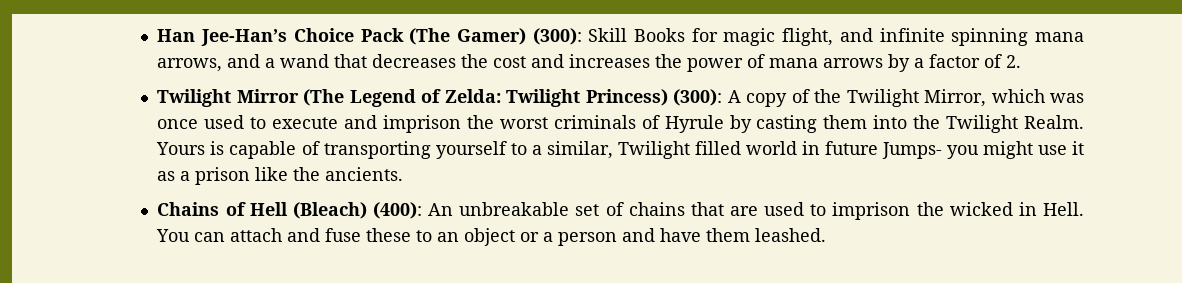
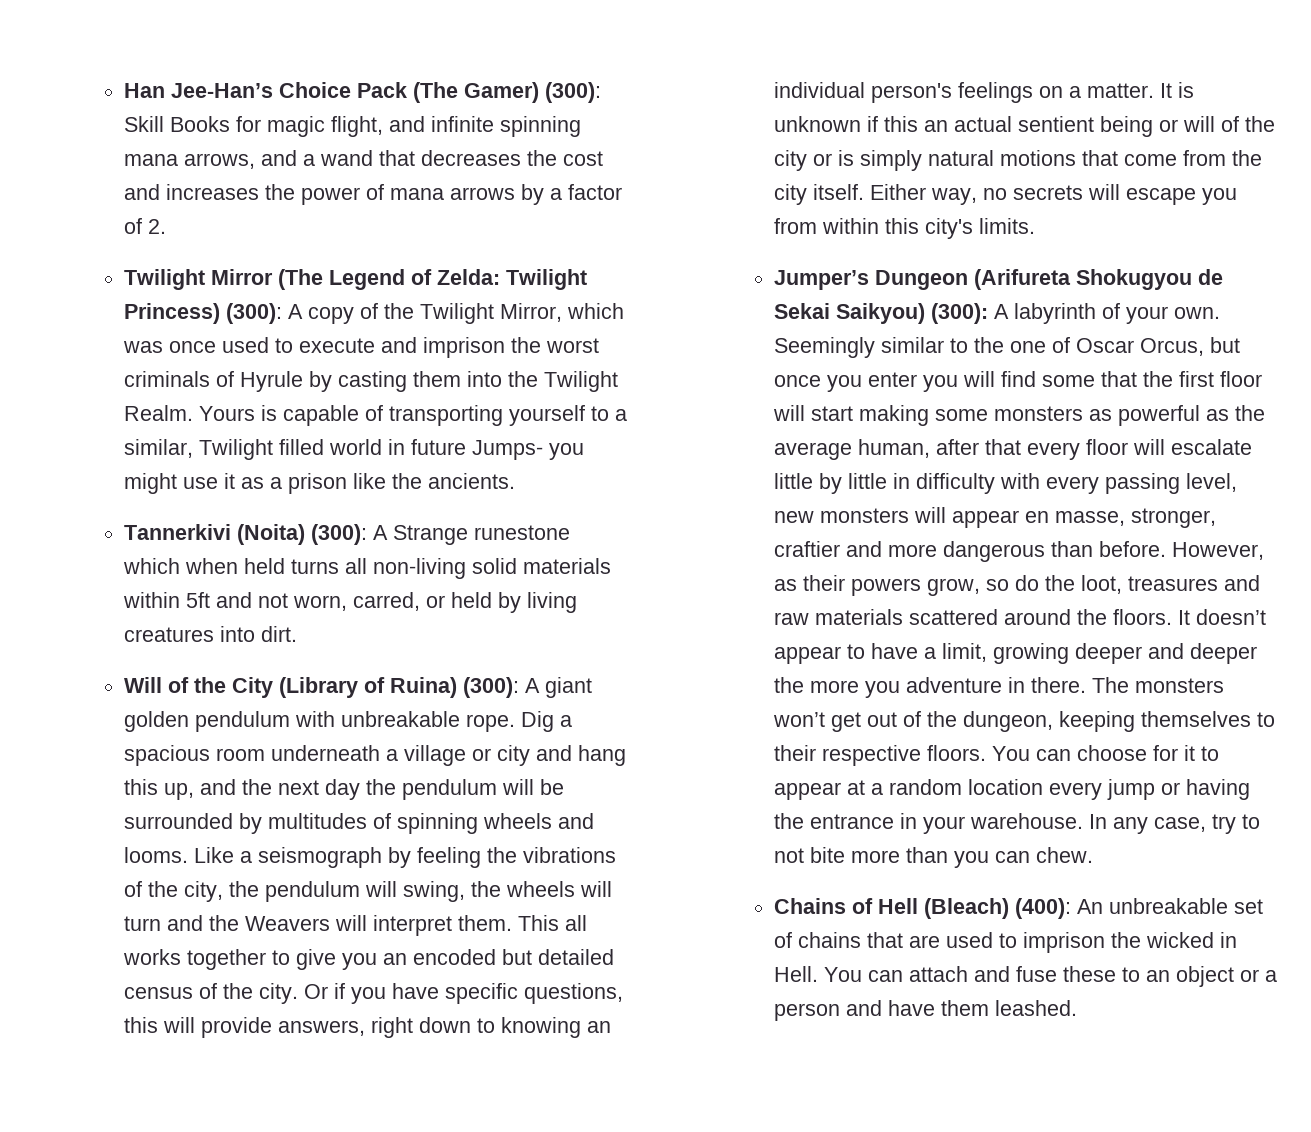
+ Tannerkivi (Noita) (300): A Strange runestone which when held turns all non-living solid materials within 5ft and not worn, carred, or held by living creatures into dirt.
+ Will of the City (Library of Ruina) (300): A giant golden pendulum with unbreakable rope. Dig a spacious room underneath a village or city and hang this up, and the next day the pendulum will be surrounded by multitudes of spinning wheels and looms. Like a seismograph by feeling the vibrations of the city, the pendulum will swing, the wheels will turn and the Weavers will interpret them. This all works together to give you an encoded but detailed census of the city. Or if you have specific questions, this will provide answers, right down to knowing an individual person's feelings on a matter. It is unknown if this an actual sentient being or will of the city or is simply natural motions that come from the city itself. Either way, no secrets will escape you from within this city's limits.
+ Jumper’s Dungeon (Arifureta Shokugyou de Sekai Saikyou) (300): A labyrinth of your own. Seemingly similar to the one of Oscar Orcus, but once you enter you will find some that the first floor will start making some monsters as powerful as the average human, after that every floor will escalate little by little in difficulty with every passing level, new monsters will appear en masse, stronger, craftier and more dangerous than before. However, as their powers grow, so do the loot, treasures and raw materials scattered around the floors. It doesn’t appear to have a limit, growing deeper and deeper the more you adventure in there. The monsters won’t get out of the dungeon, keeping themselves to their respective floors. You can choose for it to appear at a random location every jump or having the entrance in your warehouse. In any case, try to not bite more than you can chew.

